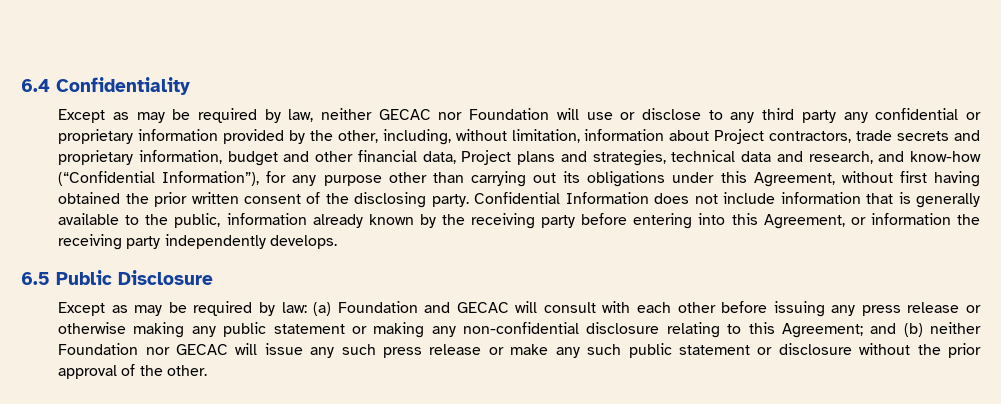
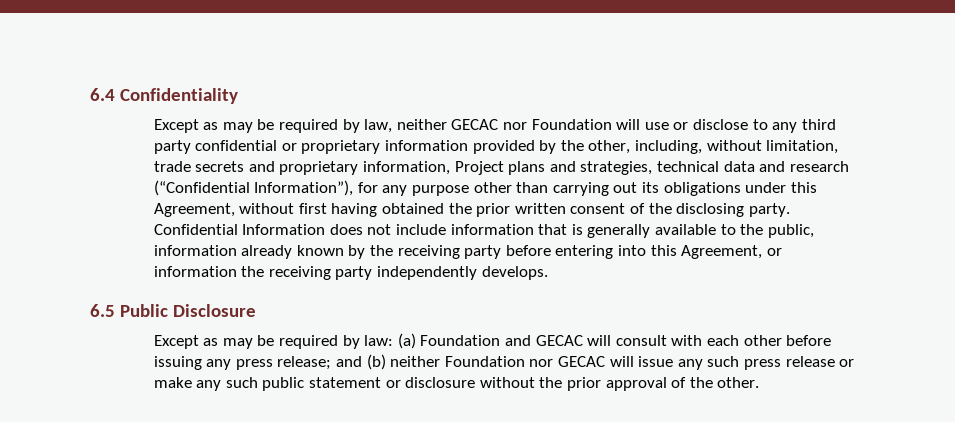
- Except as may be required by law, neither GECAC nor Foundation will use or disclose to any third party any confidential or proprietary information provided by the other, including, without limitation, information about Project contractors, trade secrets and proprietary information, budget and other financial data, Project plans and strategies, technical data and research, and know-how (“Confidential Information”), for any purpose other than carrying out its obligations under this Agreement, without first having obtained the prior written consent of the disclosing party.
+ Except as may be required by law, neither GECAC nor Foundation will use or disclose to any third party confidential or proprietary information provided by the other, including, without limitation, trade secrets and proprietary information, Project plans and strategies, technical data and research (“Confidential Information”), for any purpose other than carrying out its obligations under this Agreement, without first having obtained the prior written consent of the disclosing party.
- Except as may be required by law: (a) Foundation and GECAC will consult with each other before issuing any press release or otherwise making any public statement or making any non-confidential disclosure relating to this Agreement; and (b) neither Foundation nor GECAC will issue any such press release or make any such public statement or disclosure without the prior approval of the other.
+ Except as may be required by law: (a) Foundation and GECAC will consult with each other before issuing any press release; and (b) neither Foundation nor GECAC will issue any such press release or make any such public statement or disclosure without the prior approval of the other.

